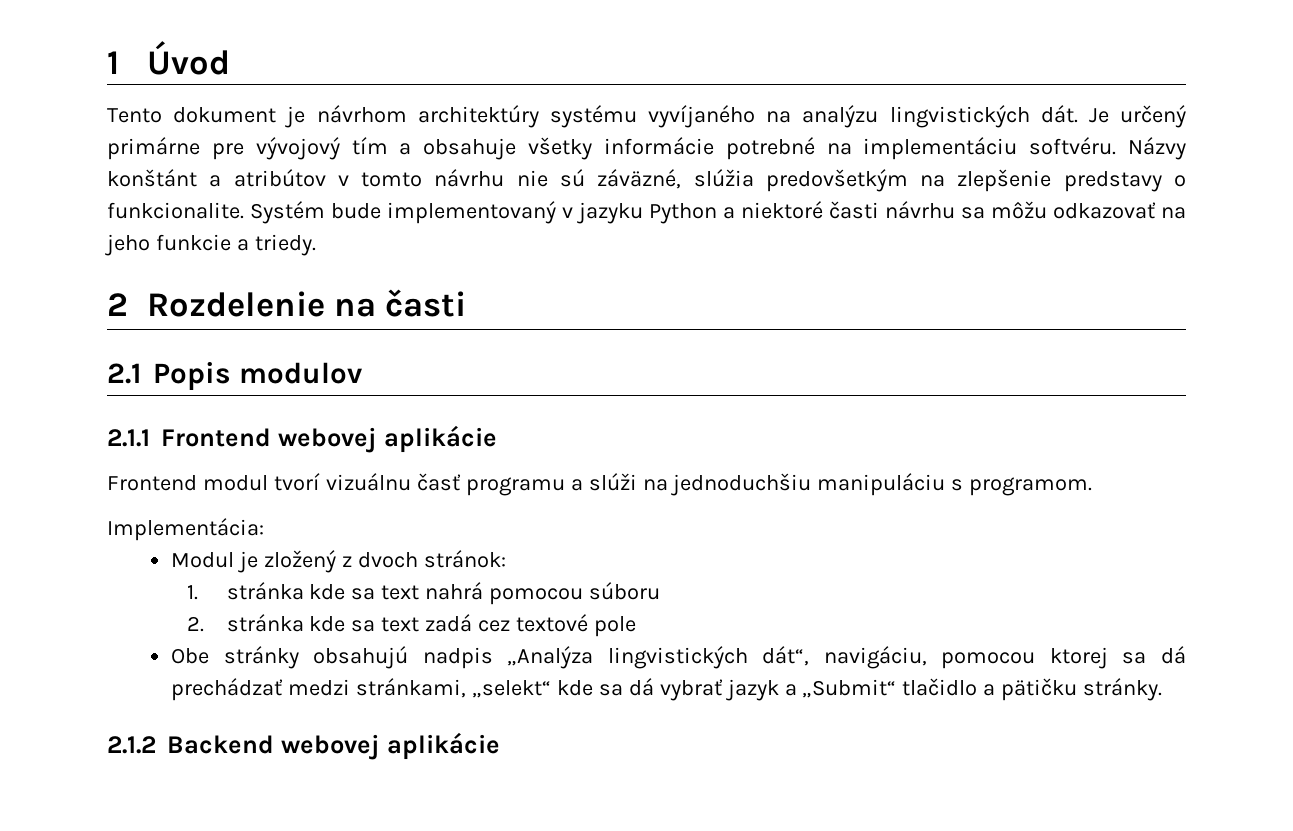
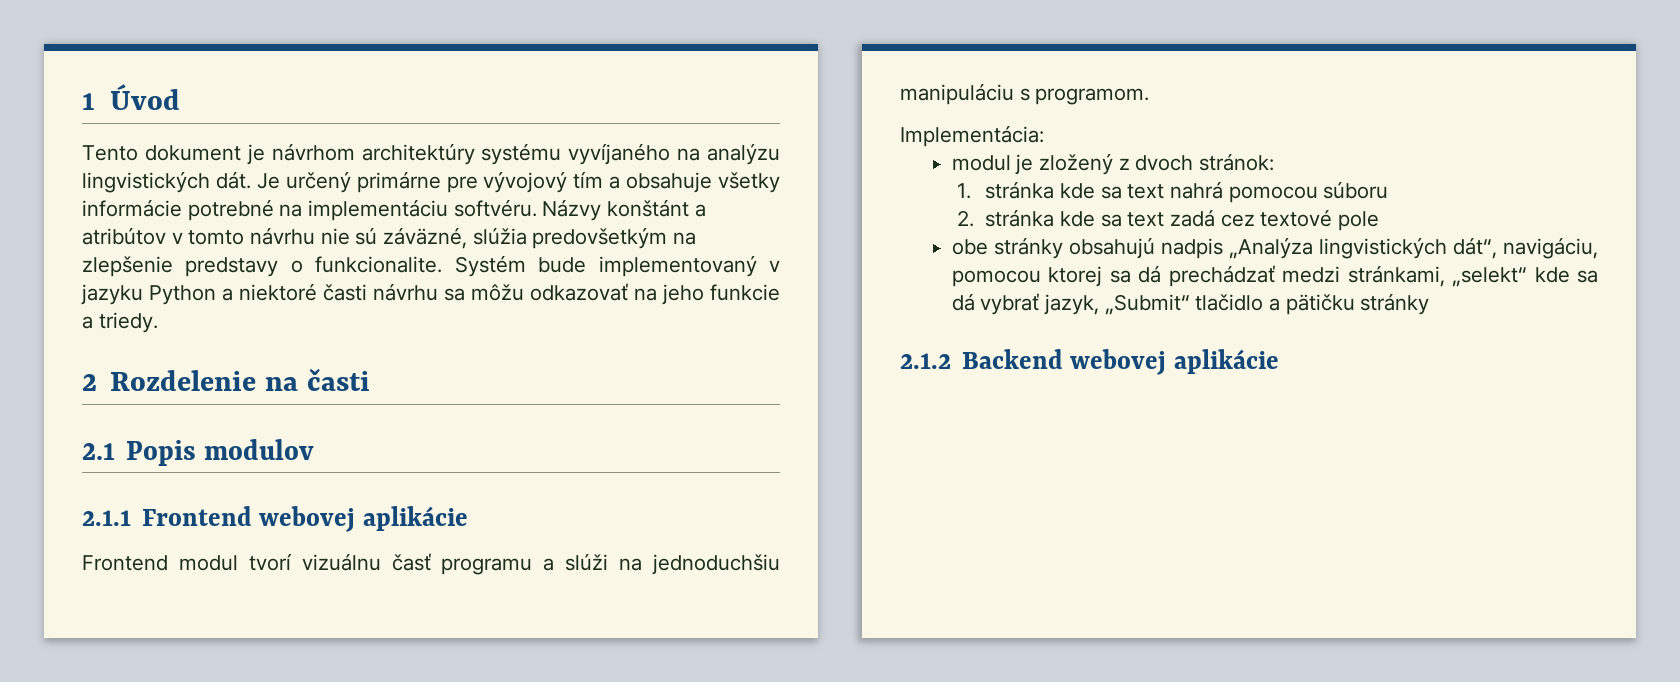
- Modul je zložený z dvoch stránok:
+ modul je zložený z dvoch stránok:
- Obe stránky obsahujú nadpis „Analýza lingvistických dát“, navigáciu, pomocou ktorej sa dá prechádzať medzi stránkami, „selekt“ kde sa dá vybrať jazyk a „Submit“ tlačidlo a pätičku stránky.
+ obe stránky obsahujú nadpis „Analýza lingvistických dát“, navigáciu, pomocou ktorej sa dá prechádzať medzi stránkami, „selekt“ kde sa dá vybrať jazyk, „Submit“ tlačidlo a pätičku stránky

